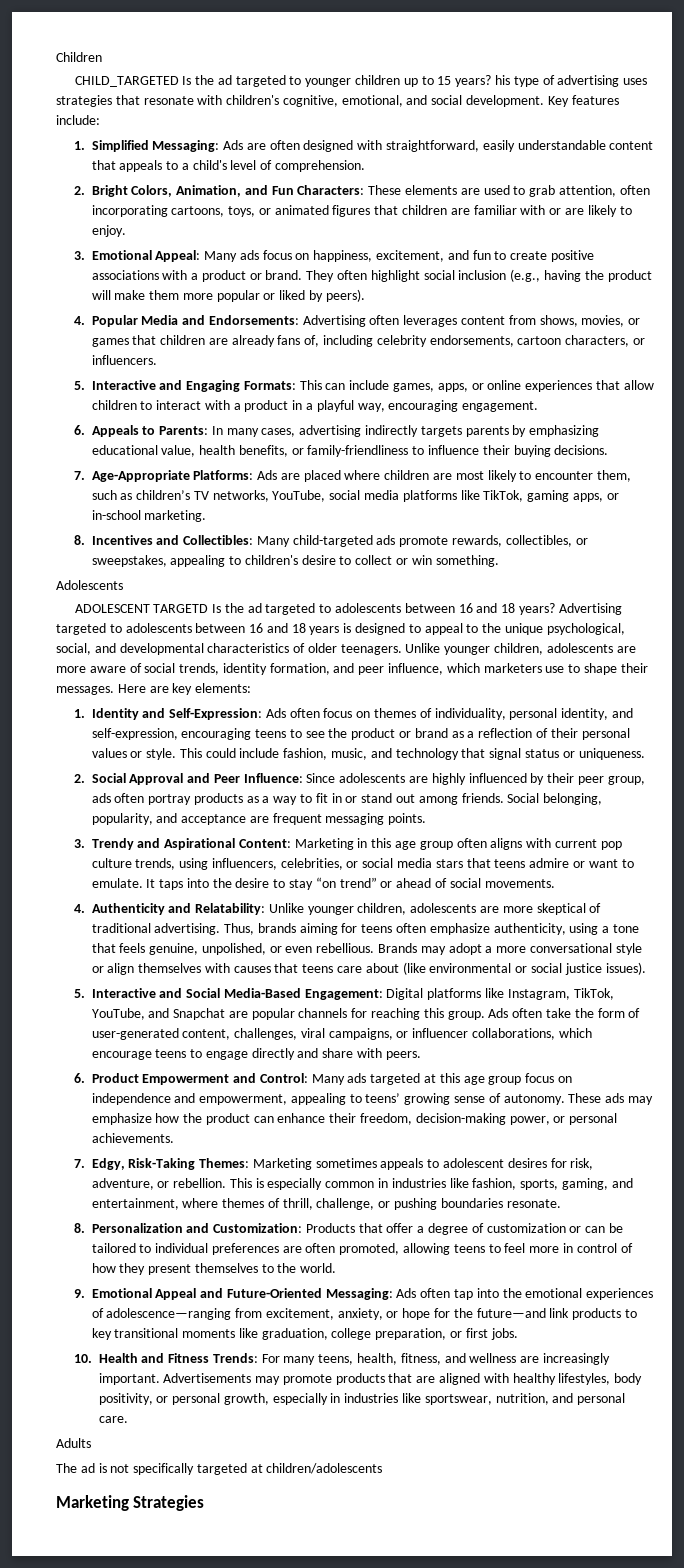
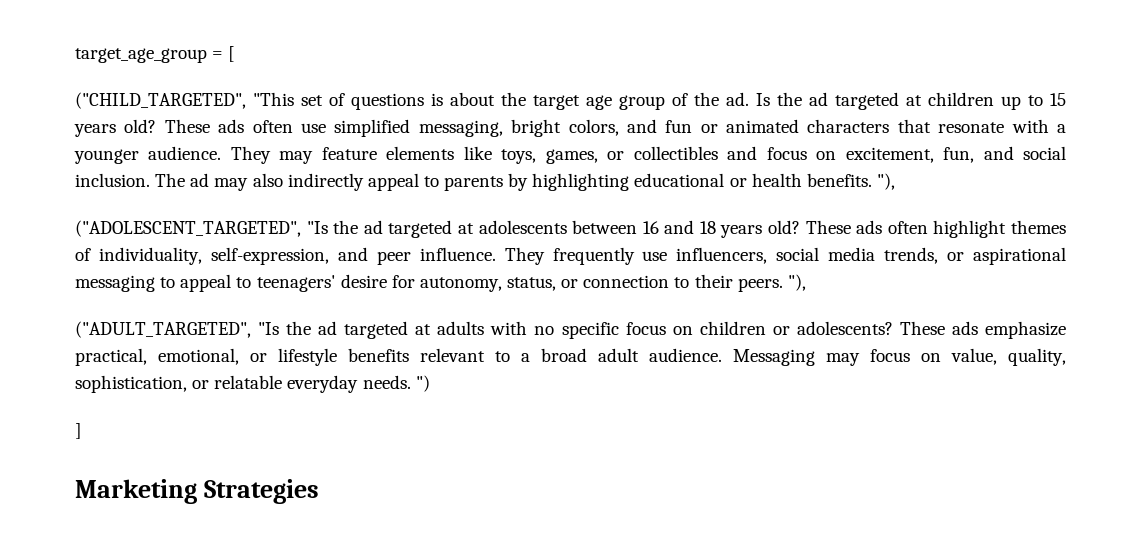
- Children
- CHILD_TARGETED Is the ad targeted to younger children up to 15 years? his type of advertising uses strategies that resonate with children's cognitive, emotional, and social development. Key features include:
- 1. Simplified Messaging: Ads are often designed with straightforward, easily understandable content that appeals to a child's level of comprehension.
- 2. Bright Colors, Animation, and Fun Characters: These elements are used to grab attention, often incorporating cartoons, toys, or animated figures that children are familiar with or are likely to enjoy.
- 3. Emotional Appeal: Many ads focus on happiness, excitement, and fun to create positive associations with a product or brand. They often highlight social inclusion (e.g., having the product will make them more popular or liked by peers).
- 4. Popular Media and Endorsements: Advertising often leverages content from shows, movies, or games that children are already fans of, including celebrity endorsements, cartoon characters, or influencers.
- 5. Interactive and Engaging Formats: This can include games, apps, or online experiences that allow children to interact with a product in a playful way, encouraging engagement.
- 6. Appeals to Parents: In many cases, advertising indirectly targets parents by emphasizing educational value, health benefits, or family-friendliness to influence their buying decisions.
- 7. Age-Appropriate Platforms: Ads are placed where children are most likely to encounter them, such as children’s TV networks, YouTube, social media platforms like TikTok, gaming apps, or in-school marketing.
- 8. Incentives and Collectibles: Many child-targeted ads promote rewards, collectibles, or sweepstakes, appealing to children's desire to collect or win something.
- Adolescents
- ADOLESCENT TARGETD Is the ad targeted to adolescents between 16 and 18 years? Advertising targeted to adolescents between 16 and 18 years is designed to appeal to the unique psychological, social, and developmental characteristics of older teenagers. Unlike younger children, adolescents are more aware of social trends, identity formation, and peer influence, which marketers use to shape their messages. Here are key elements:
- 1. Identity and Self-Expression: Ads often focus on themes of individuality, personal identity, and self-expression, encouraging teens to see the product or brand as a reflection of their personal values or style. This could include fashion, music, and technology that signal status or uniqueness.
- 2. Social Approval and Peer Influence: Since adolescents are highly influenced by their peer group, ads often portray products as a way to fit in or stand out among friends. Social belonging, popularity, and acceptance are frequent messaging points.
- 3. Trendy and Aspirational Content: Marketing in this age group often aligns with current pop culture trends, using influencers, celebrities, or social media stars that teens admire or want to emulate. It taps into the desire to stay “on trend” or ahead of social movements.
- 4. Authenticity and Relatability: Unlike younger children, adolescents are more skeptical of traditional advertising. Thus, brands aiming for teens often emphasize authenticity, using a tone that feels genuine, unpolished, or even rebellious. Brands may adopt a more conversational style or align themselves with causes that teens care about (like environmental or social justice issues).
- 5. Interactive and Social Media-Based Engagement: Digital platforms like Instagram, TikTok, YouTube, and Snapchat are popular channels for reaching this group. Ads often take the form of user-generated content, challenges, viral campaigns, or influencer collaborations, which encourage teens to engage directly and share with peers.
- 6. Product Empowerment and Control: Many ads targeted at this age group focus on independence and empowerment, appealing to teens’ growing sense of autonomy. These ads may emphasize how the product can enhance their freedom, decision-making power, or personal achievements.
- 7. Edgy, Risk-Taking Themes: Marketing sometimes appeals to adolescent desires for risk, adventure, or rebellion. This is especially common in industries like fashion, sports, gaming, and entertainment, where themes of thrill, challenge, or pushing boundaries resonate.
- 8. Personalization and Customization: Products that offer a degree of customization or can be tailored to individual preferences are often promoted, allowing teens to feel more in control of how they present themselves to the world.
- 9. Emotional Appeal and Future-Oriented Messaging: Ads often tap into the emotional experiences of adolescence—ranging from excitement, anxiety, or hope for the future—and link products to key transitional moments like graduation, college preparation, or first jobs.
- 10. Health and Fitness Trends: For many teens, health, fitness, and wellness are increasingly important. Advertisements may promote products that are aligned with healthy lifestyles, body positivity, or personal growth, especially in industries like sportswear, nutrition, and personal care.
- Adults
- The ad is not specifically targeted at children/adolescents
+ target_age_group = [
+ ("CHILD_TARGETED", "This set of questions is about the target age group of the ad. Is the ad targeted at children up to 15 years old? These ads often use simplified messaging, bright colors, and fun or animated characters that resonate with a younger audience. They may feature elements like toys, games, or collectibles and focus on excitement, fun, and social inclusion. The ad may also indirectly appeal to parents by highlighting educational or health benefits. "),
+ ("ADOLESCENT_TARGETED", "Is the ad targeted at adolescents between 16 and 18 years old? These ads often highlight themes of individuality, self-expression, and peer influence. They frequently use influencers, social media trends, or aspirational messaging to appeal to teenagers' desire for autonomy, status, or connection to their peers. "),
+ ("ADULT_TARGETED", "Is the ad targeted at adults with no specific focus on children or adolescents? These ads emphasize practical, emotional, or lifestyle benefits relevant to a broad adult audience. Messaging may focus on value, quality, sophistication, or relatable everyday needs. ")
+ ]

